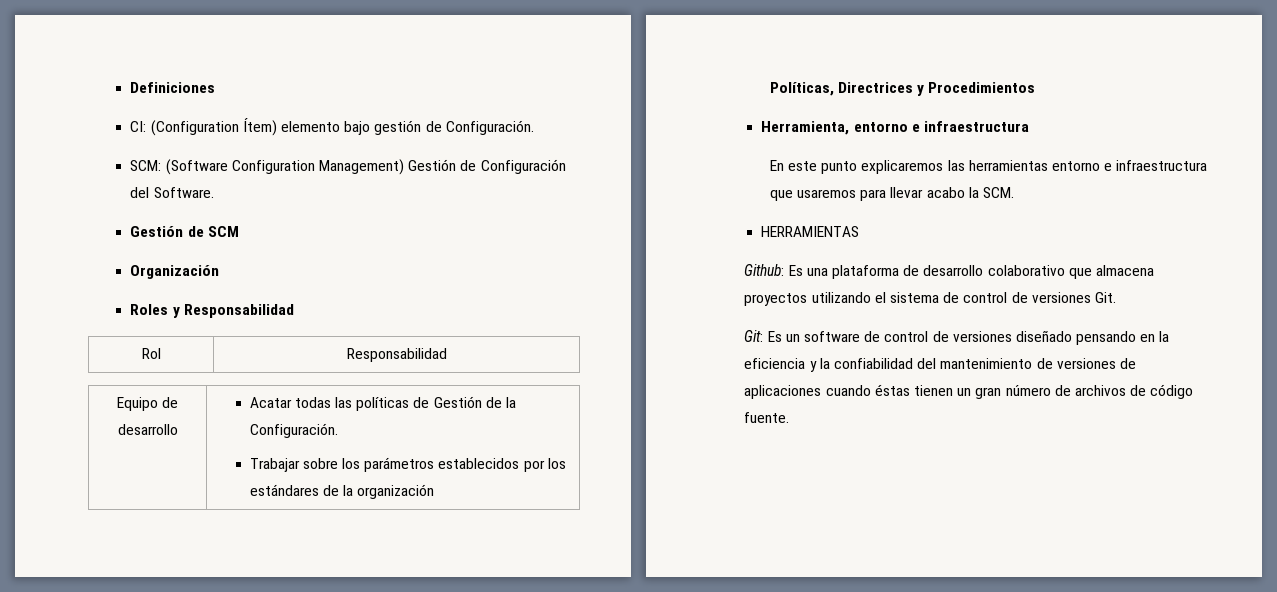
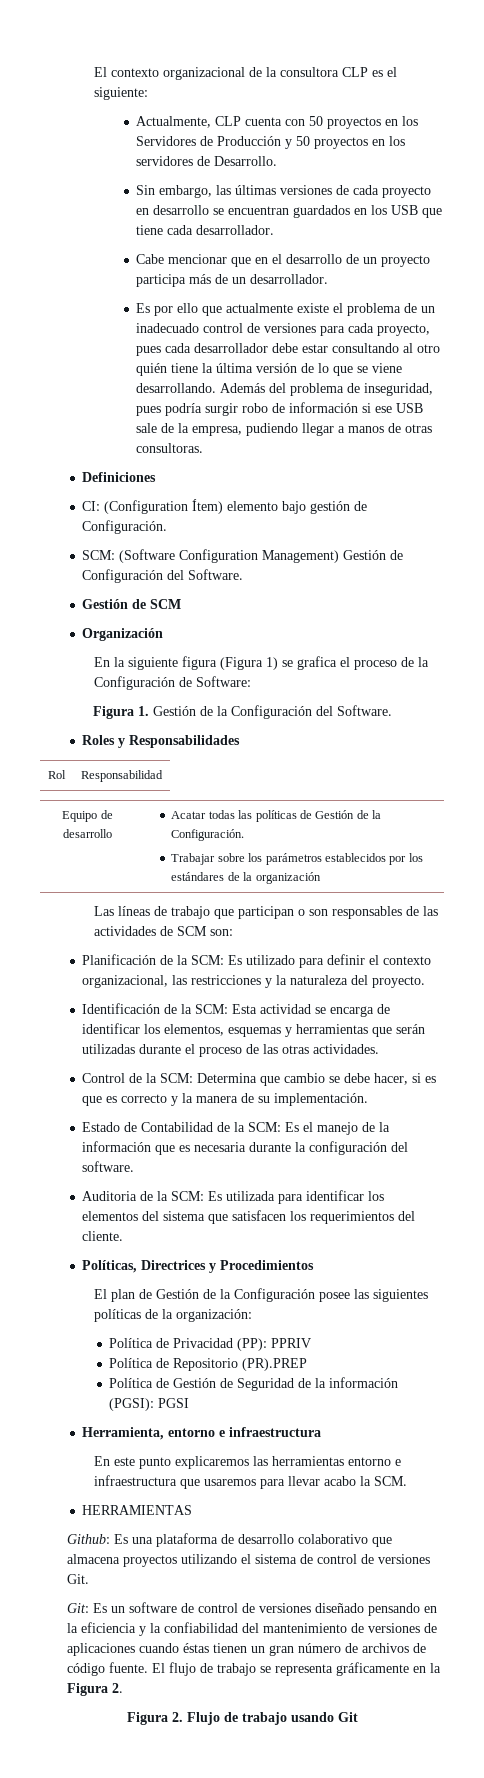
+ El contexto organizacional de la consultora CLP es el siguiente:
+ Actualmente, CLP cuenta con 50 proyectos en los Servidores de Producción y 50 proyectos en los servidores de Desarrollo.
+ Sin embargo, las últimas versiones de cada proyecto en desarrollo se encuentran guardados en los USB que tiene cada desarrollador.
+ Cabe mencionar que en el desarrollo de un proyecto participa más de un desarrollador.
+ Es por ello que actualmente existe el problema de un inadecuado control de versiones para cada proyecto, pues cada desarrollador debe estar consultando al otro quién tiene la última versión de lo que se viene desarrollando. Además del problema de inseguridad, pues podría surgir robo de información si ese USB sale de la empresa, pudiendo llegar a manos de otras consultoras.
+ En la siguiente figura (Figura 1) se grafica el proceso de la Configuración de Software:
+ Figura 1. Gestión de la Configuración del Software.
- Roles y Responsabilidad
+ Roles y Responsabilidades
+ Las líneas de trabajo que participan o son responsables de las actividades de SCM son:
+ Planificación de la SCM: Es utilizado para definir el contexto organizacional, las restricciones y la naturaleza del proyecto.
+ Identificación de la SCM: Esta actividad se encarga de identificar los elementos, esquemas y herramientas que serán utilizadas durante el proceso de las otras actividades.
+ Control de la SCM: Determina que cambio se debe hacer, si es que es correcto y la manera de su implementación.
+ Estado de Contabilidad de la SCM: Es el manejo de la información que es necesaria durante la configuración del software.
+ Auditoria de la SCM: Es utilizada para identificar los elementos del sistema que satisfacen los requerimientos del cliente.
  Políticas, Directrices y Procedimientos
+ El plan de Gestión de la Configuración posee las siguientes políticas de la organización:
+ Política de Privacidad (PP): PPRIV
+ Política de Repositorio (PR).PREP
+ Política de Gestión de Seguridad de la información (PGSI): PGSI
+ El flujo de trabajo se representa gráficamente en la Figura 2.
+ Figura 2. Flujo de trabajo usando Git

